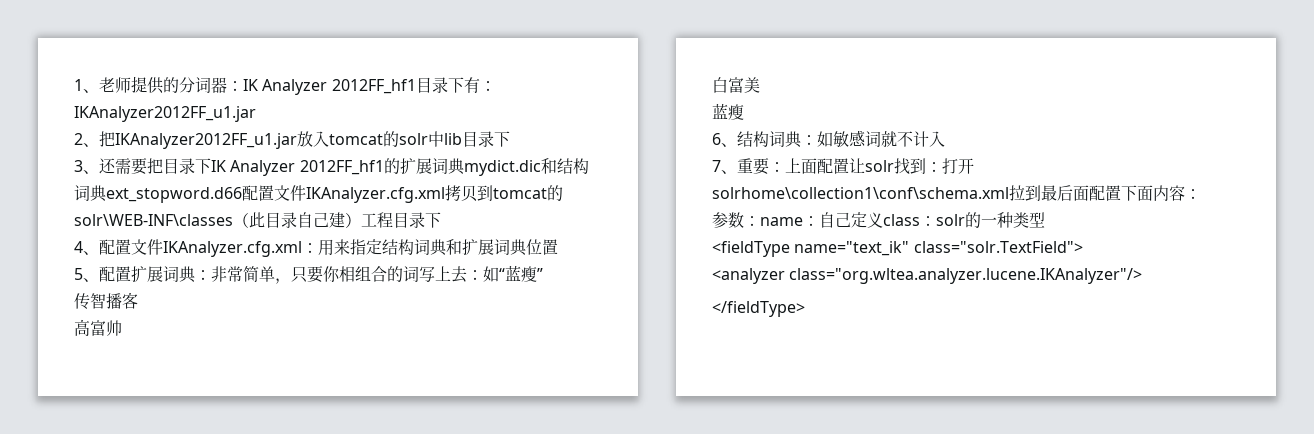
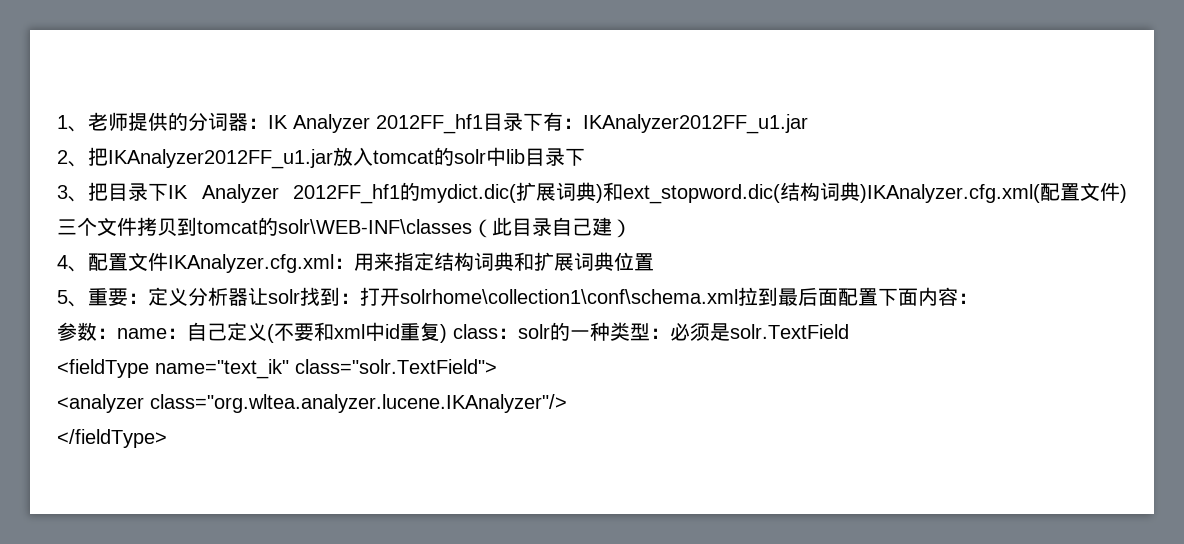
- 3、还需要把目录下IK Analyzer 2012FF_hf1的扩展词典mydict.dic和结构词典ext_stopword.d66配置文件IKAnalyzer.cfg.xml拷贝到tomcat的solr\WEB-INF\classes（此目录自己建）工程目录下
+ 3、把目录下IK Analyzer 2012FF_hf1的mydict.dic(扩展词典)和ext_stopword.dic(结构词典)IKAnalyzer.cfg.xml(配置文件)三个文件拷贝到tomcat的solr\WEB-INF\classes（此目录自己建）
- 5、配置扩展词典：非常简单，只要你相组合的词写上去：如“蓝瘦”
- 传智播客
- 高富帅
- 白富美
- 蓝瘦
- 6、结构词典：如敏感词就不计入
- 7、重要：上面配置让solr找到：打开solrhome\collection1\conf\schema.xml拉到最后面配置下面内容：
+ 5、重要：定义分析器让solr找到：打开solrhome\collection1\conf\schema.xml拉到最后面配置下面内容：
- 参数：name：自己定义class：solr的一种类型
+ 参数：name：自己定义(不要和xml中id重复) class：solr的一种类型：必须是solr.TextField

